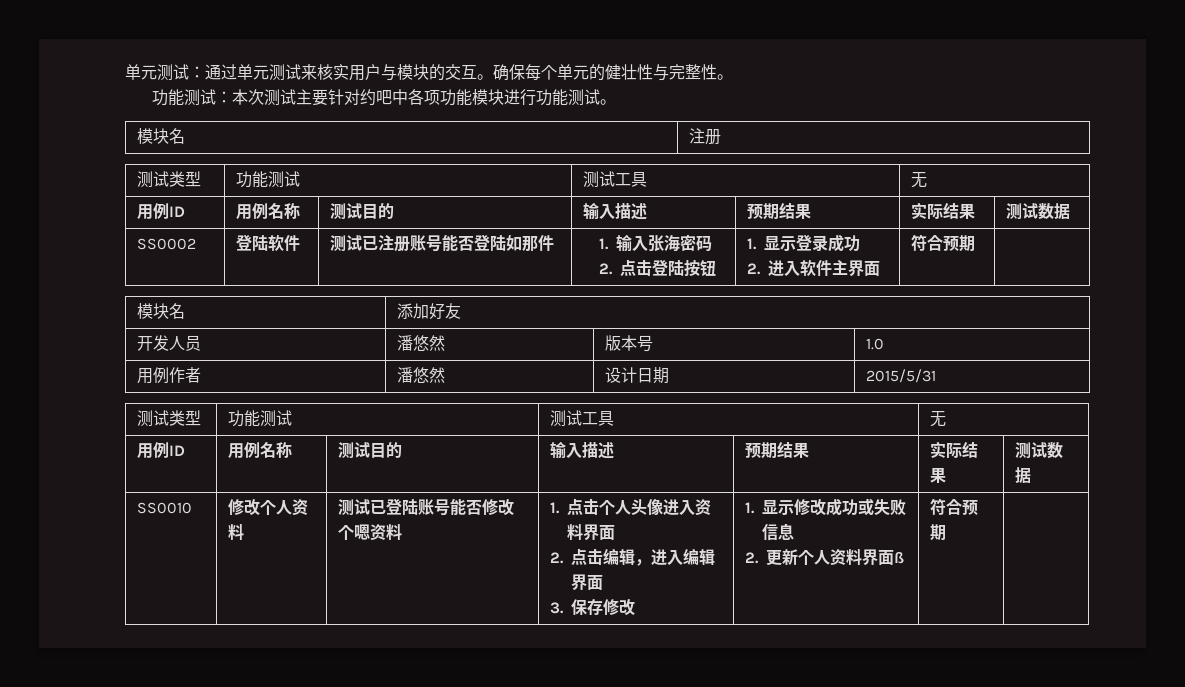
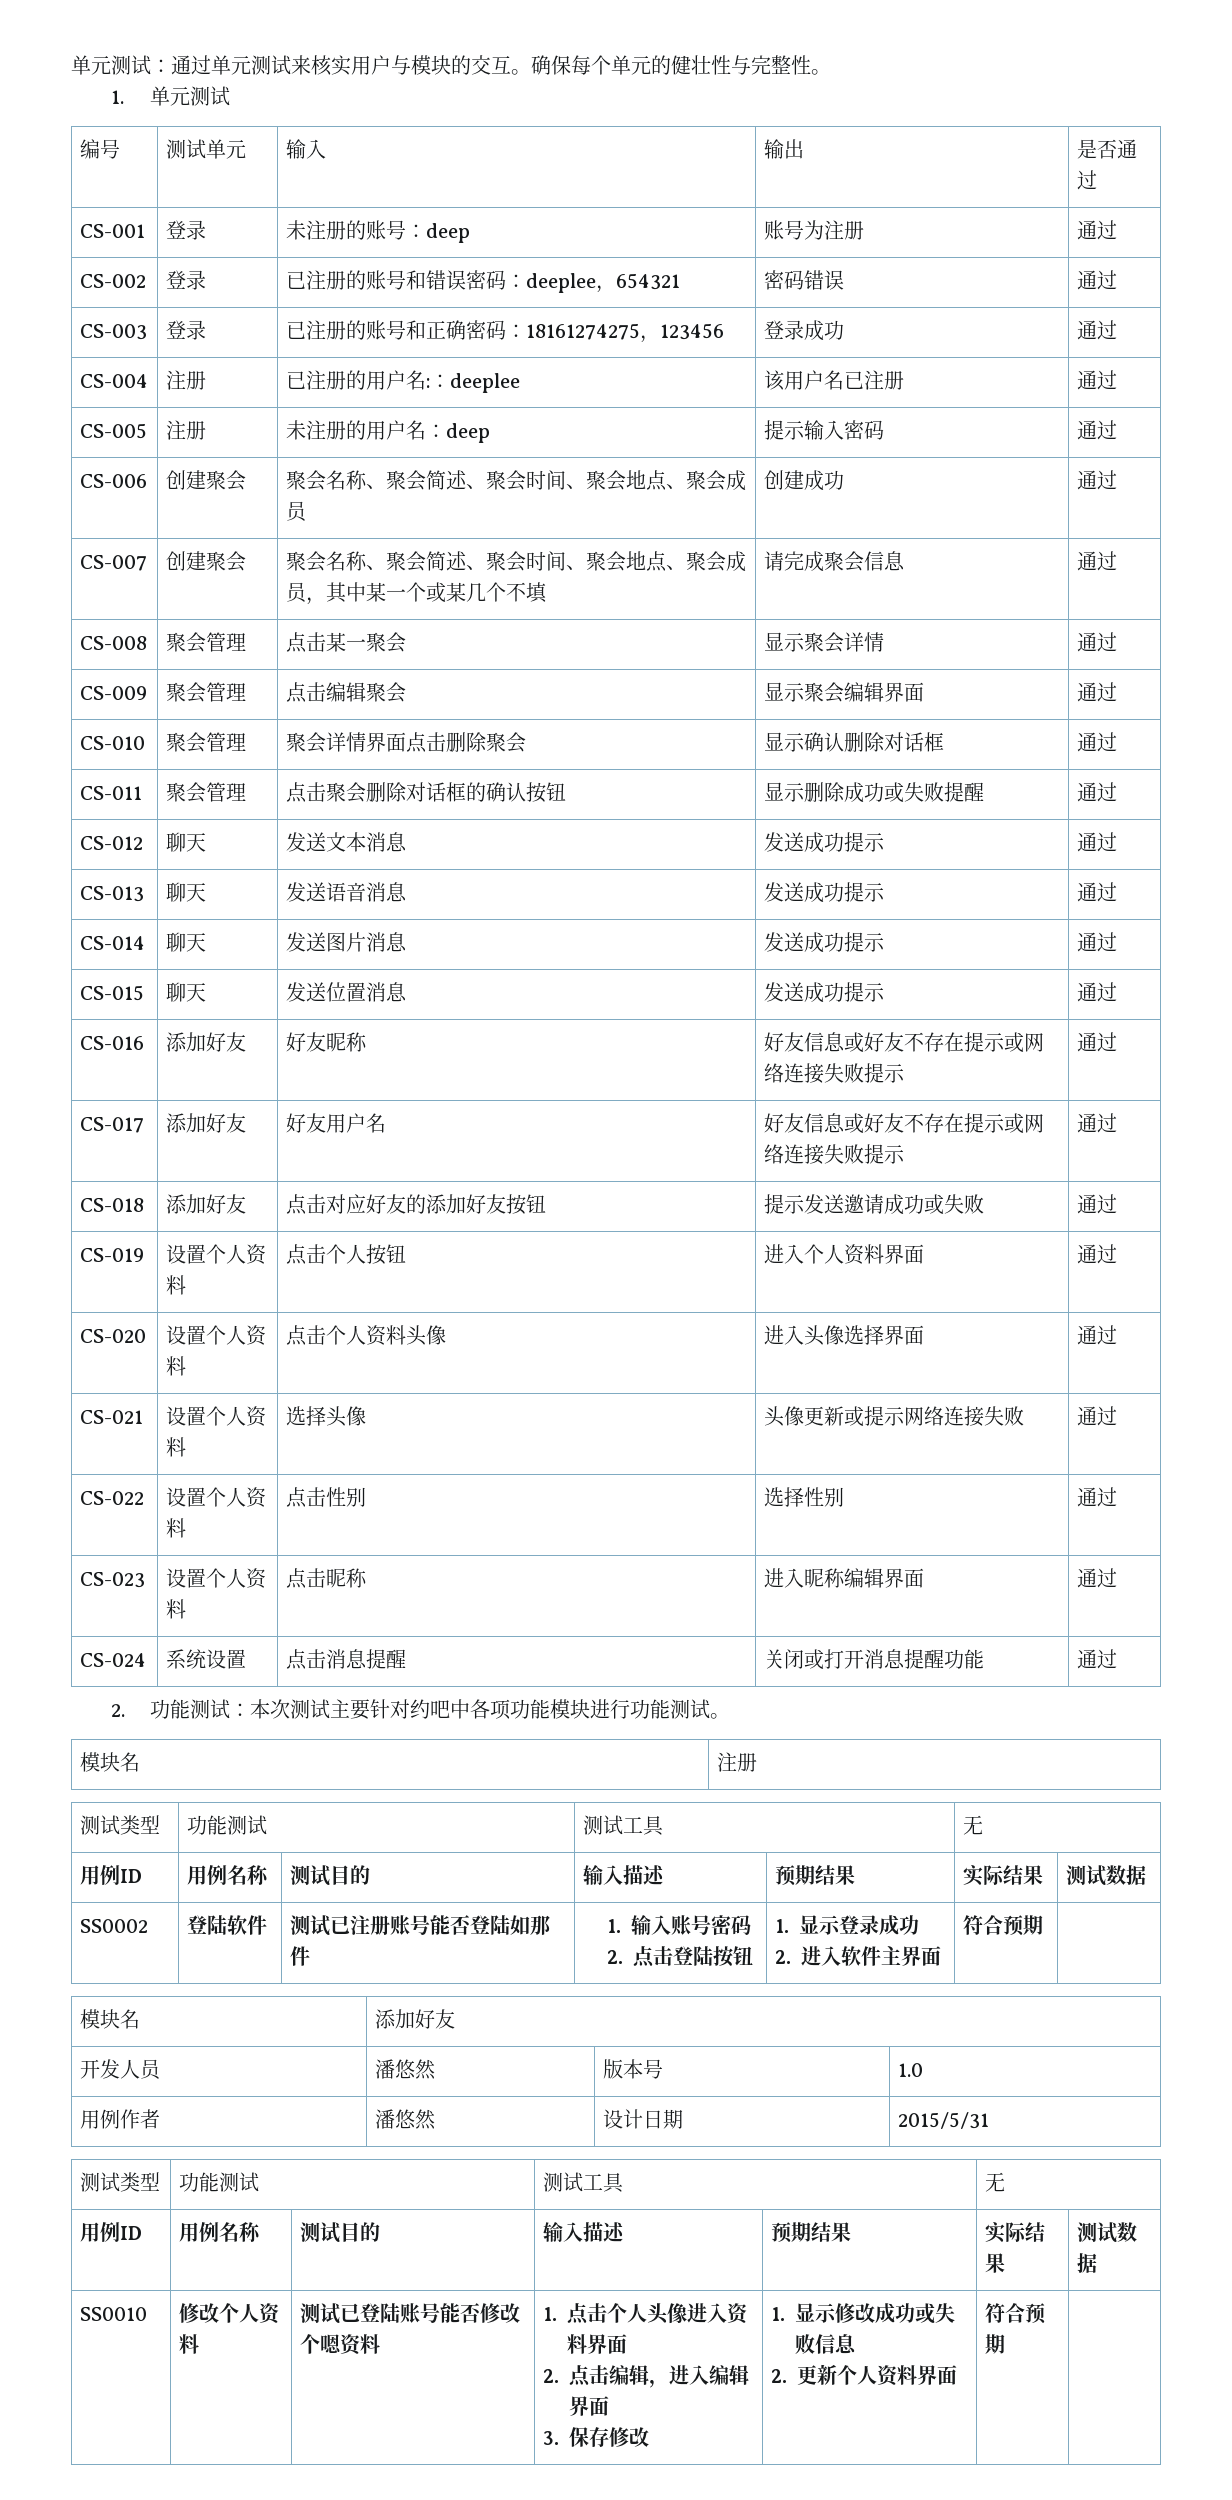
- 功能测试：本次测试主要针对约吧中各项功能模块进行功能测试。
+ 1.单元测试
+ 编号 | 测试单元 | 输入 | 输出 | 是否通过
+ CS-001 | 登录 | 未注册的账号：deep | 账号为注册 | 通过
+ CS-002 | 登录 | 已注册的账号和错误密码：deeplee，654321 | 密码错误 | 通过
+ CS-003 | 登录 | 已注册的账号和正确密码：18161274275，123456 | 登录成功 | 通过
+ CS-004 | 注册 | 已注册的用户名:：deeplee | 该用户名已注册 | 通过
+ CS-005 | 注册 | 未注册的用户名：deep | 提示输入密码 | 通过
+ CS-006 | 创建聚会 | 聚会名称、聚会简述、聚会时间、聚会地点、聚会成员 | 创建成功 | 通过
+ CS-007 | 创建聚会 | 聚会名称、聚会简述、聚会时间、聚会地点、聚会成员，其中某一个或某几个不填 | 请完成聚会信息 | 通过
+ CS-008 | 聚会管理 | 点击某一聚会 | 显示聚会详情 | 通过
+ CS-009 | 聚会管理 | 点击编辑聚会 | 显示聚会编辑界面 | 通过
+ CS-010 | 聚会管理 | 聚会详情界面点击删除聚会 | 显示确认删除对话框 | 通过
+ CS-011 | 聚会管理 | 点击聚会删除对话框的确认按钮 | 显示删除成功或失败提醒 | 通过
+ CS-012 | 聊天 | 发送文本消息 | 发送成功提示 | 通过
+ CS-013 | 聊天 | 发送语音消息 | 发送成功提示 | 通过
+ CS-014 | 聊天 | 发送图片消息 | 发送成功提示 | 通过
+ CS-015 | 聊天 | 发送位置消息 | 发送成功提示 | 通过
+ CS-016 | 添加好友 | 好友昵称 | 好友信息或好友不存在提示或网络连接失败提示 | 通过
+ CS-017 | 添加好友 | 好友用户名 | 好友信息或好友不存在提示或网络连接失败提示 | 通过
+ CS-018 | 添加好友 | 点击对应好友的添加好友按钮 | 提示发送邀请成功或失败 | 通过
+ CS-019 | 设置个人资料 | 点击个人按钮 | 进入个人资料界面 | 通过
+ CS-020 | 设置个人资料 | 点击个人资料头像 | 进入头像选择界面 | 通过
+ CS-021 | 设置个人资料 | 选择头像 | 头像更新或提示网络连接失败 | 通过
+ CS-022 | 设置个人资料 | 点击性别 | 选择性别 | 通过
+ CS-023 | 设置个人资料 | 点击昵称 | 进入昵称编辑界面 | 通过
+ CS-024 | 系统设置 | 点击消息提醒 | 关闭或打开消息提醒功能 | 通过
+ 2.功能测试：本次测试主要针对约吧中各项功能模块进行功能测试。
- SS0002 | 登陆软件 | 测试已注册账号能否登陆如那件 | 1.输入张海密码
+ SS0002 | 登陆软件 | 测试已注册账号能否登陆如那件 | 1.输入账号密码
- 2.更新个人资料界面ß
+ 2.更新个人资料界面

